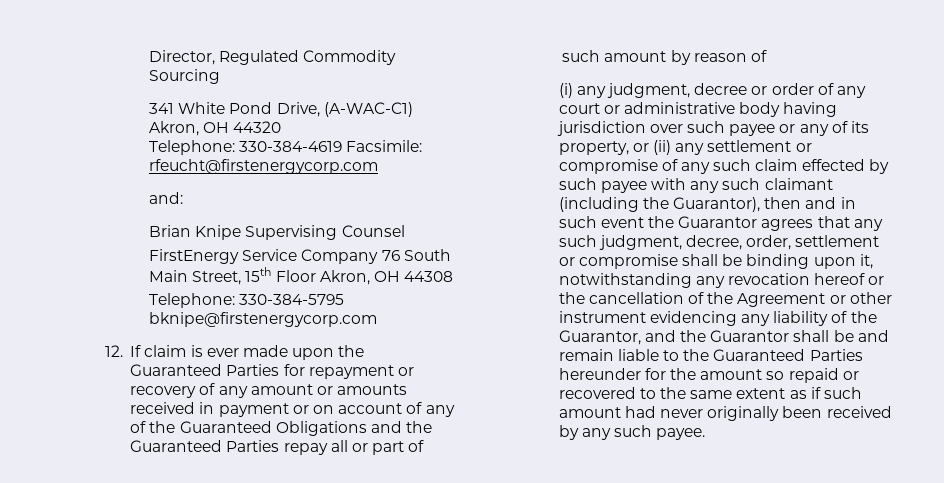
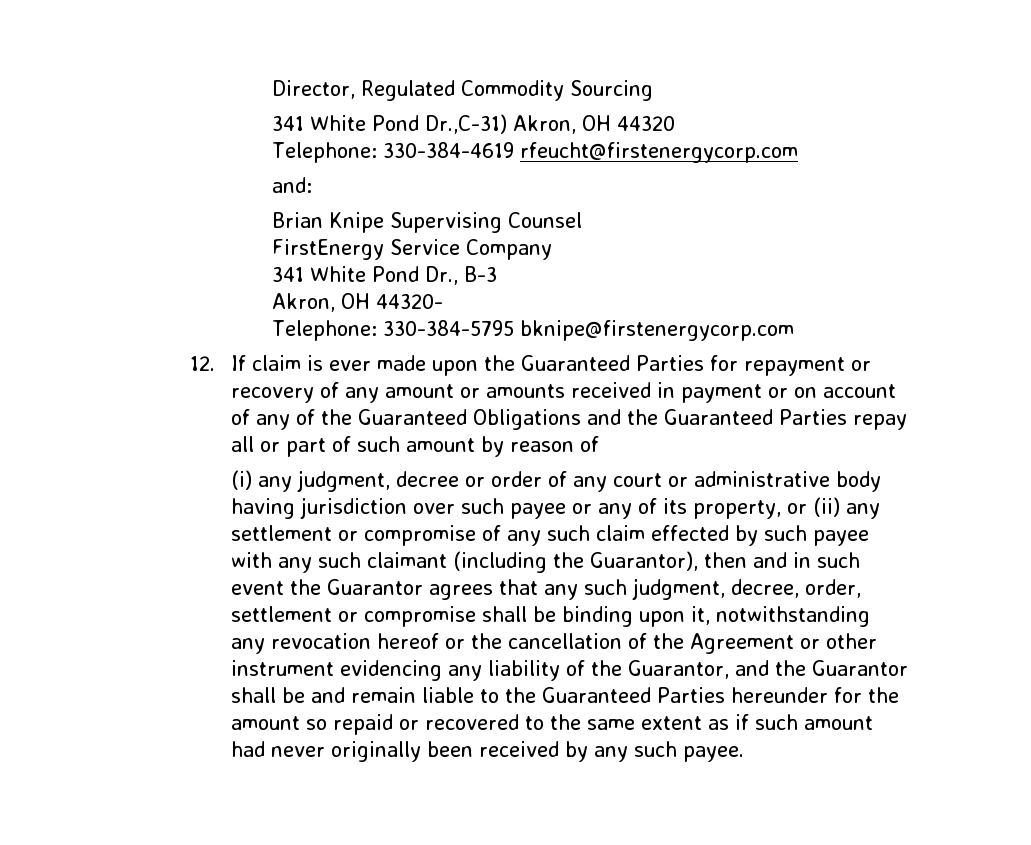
- 341 White Pond Drive, (A-WAC-C1) Akron, OH 44320
+ 341 White Pond Dr.,C-31) Akron, OH 44320
- Telephone: 330-384-4619 Facsimile: rfeucht@firstenergycorp.com
+ Telephone: 330-384-4619 rfeucht@firstenergycorp.com
- FirstEnergy Service Company 76 South Main Street, 15th Floor Akron, OH 44308
+ FirstEnergy Service Company
+ 341 White Pond Dr., B-3
+ Akron, OH 44320-

